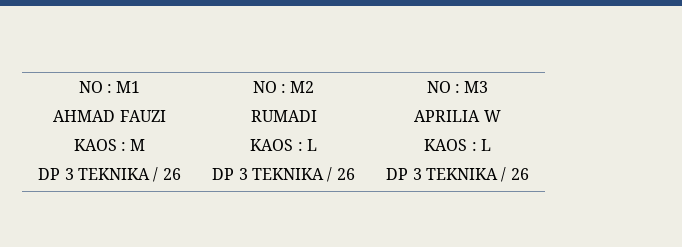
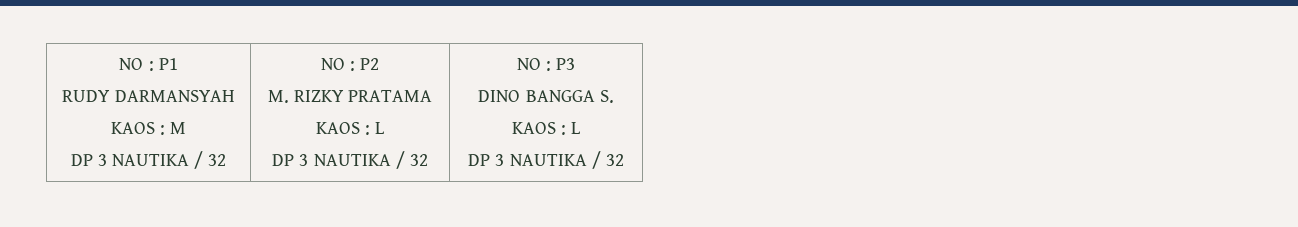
- NO : M1
- AHMAD FAUZI
+ NO : P1
+ RUDY DARMANSYAH
- DP 3 TEKNIKA / 26 | NO : M2
- RUMADI
+ DP 3 NAUTIKA / 32 | NO : P2
+ M. RIZKY PRATAMA
  KAOS : L
- DP 3 TEKNIKA / 26 | NO : M3
- APRILIA W
+ DP 3 NAUTIKA / 32 | NO : P3
+ DINO BANGGA S.
  KAOS : L
- DP 3 TEKNIKA / 26
+ DP 3 NAUTIKA / 32

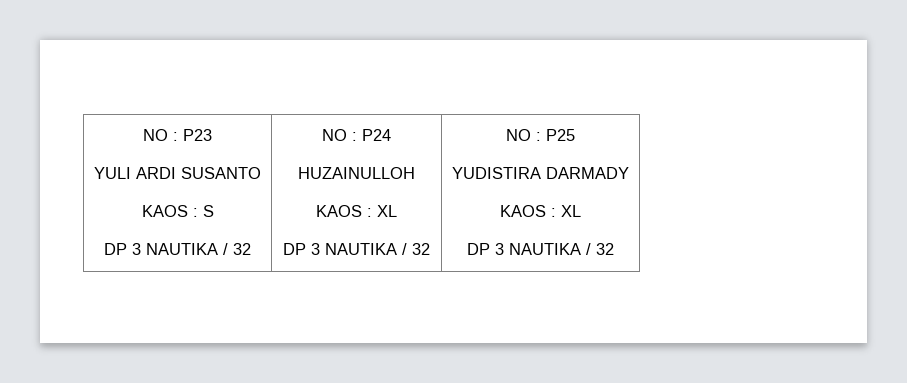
- NO : P1
- RUDY DARMANSYAH
- KAOS : M
- DP 3 NAUTIKA / 32 | NO : P2
- M. RIZKY PRATAMA
- KAOS : L
- DP 3 NAUTIKA / 32 | NO : P3
- DINO BANGGA S.
- KAOS : L
+ NO : P23
+ YULI ARDI SUSANTO
+ KAOS : S
+ DP 3 NAUTIKA / 32 | NO : P24
+ HUZAINULLOH
+ KAOS : XL
+ DP 3 NAUTIKA / 32 | NO : P25
+ YUDISTIRA DARMADY
+ KAOS : XL

